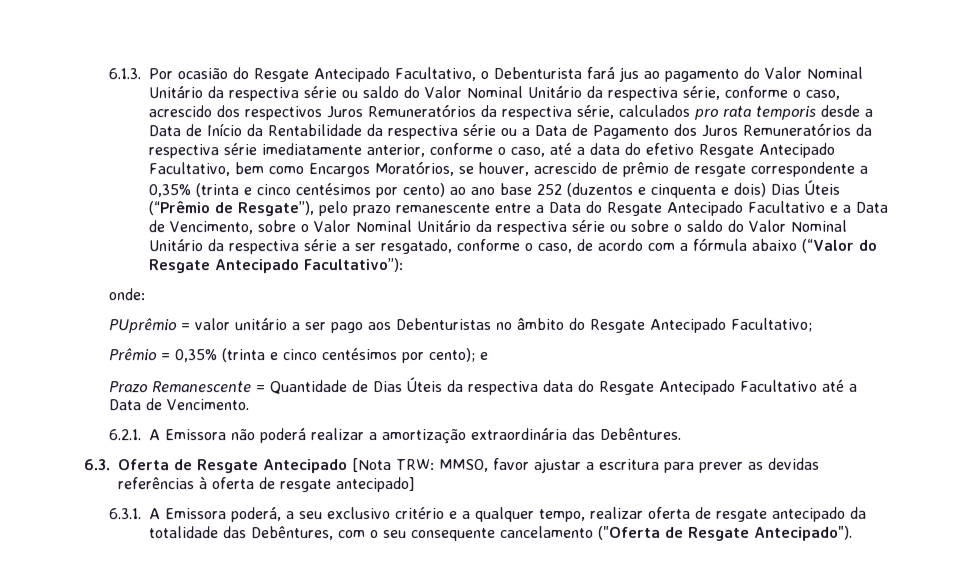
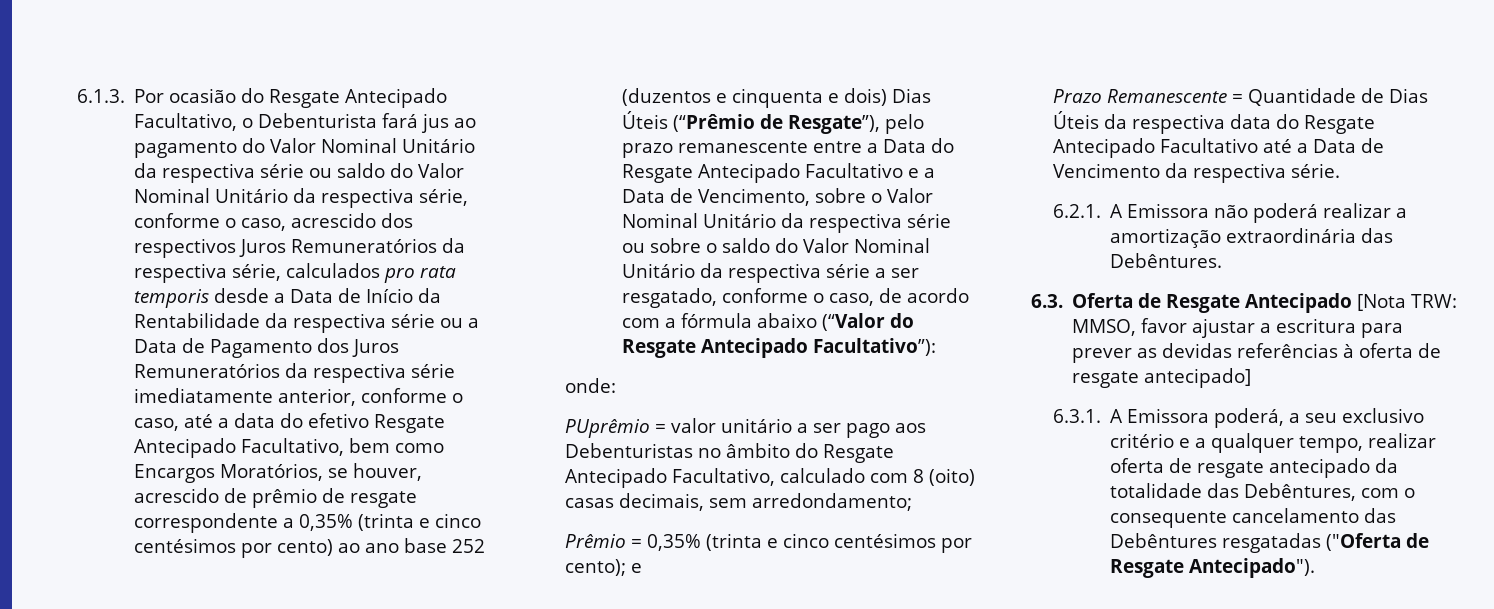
- PUprêmio = valor unitário a ser pago aos Debenturistas no âmbito do Resgate Antecipado Facultativo;
+ PUprêmio = valor unitário a ser pago aos Debenturistas no âmbito do Resgate Antecipado Facultativo, calculado com 8 (oito) casas decimais, sem arredondamento;
- Prazo Remanescente = Quantidade de Dias Úteis da respectiva data do Resgate Antecipado Facultativo até a Data de Vencimento.
+ Prazo Remanescente = Quantidade de Dias Úteis da respectiva data do Resgate Antecipado Facultativo até a Data de Vencimento da respectiva série.
- 6.3.1. A Emissora poderá, a seu exclusivo critério e a qualquer tempo, realizar oferta de resgate antecipado da totalidade das Debêntures, com o seu consequente cancelamento ("Oferta de Resgate Antecipado").
+ 6.3.1. A Emissora poderá, a seu exclusivo critério e a qualquer tempo, realizar oferta de resgate antecipado da totalidade das Debêntures, com o consequente cancelamento das Debêntures resgatadas ("Oferta de Resgate Antecipado").

